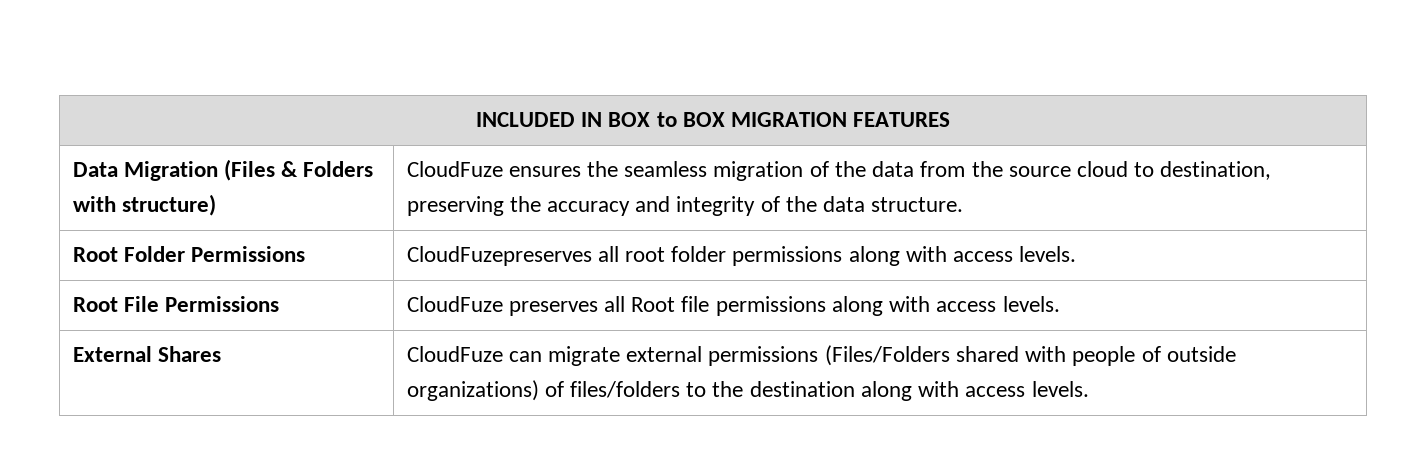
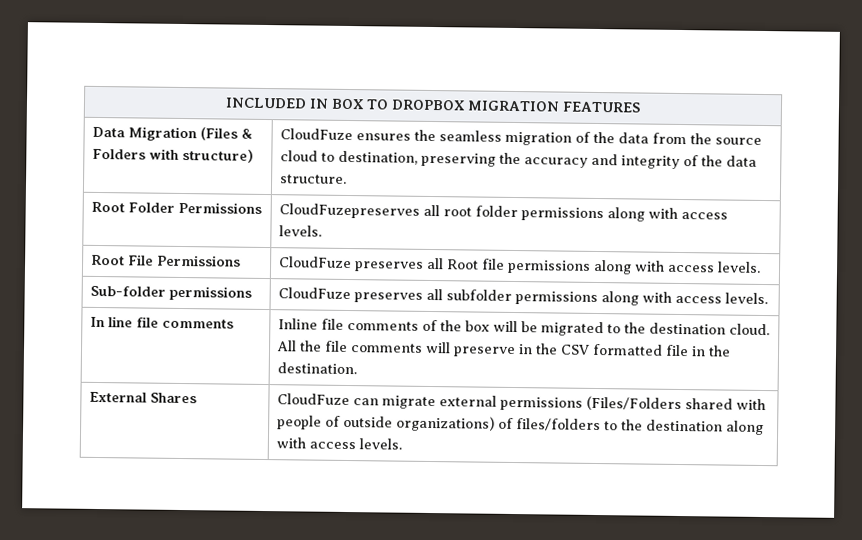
- INCLUDED IN BOX to BOX MIGRATION FEATURES
+ INCLUDED IN BOX TO DROPBOX MIGRATION FEATURES
+ Sub-folder permissions | CloudFuze preserves all subfolder permissions along with access levels.
+ In line file comments | Inline file comments of the box will be migrated to the destination cloud. All the file comments will preserve in the CSV formatted file in the destination.

